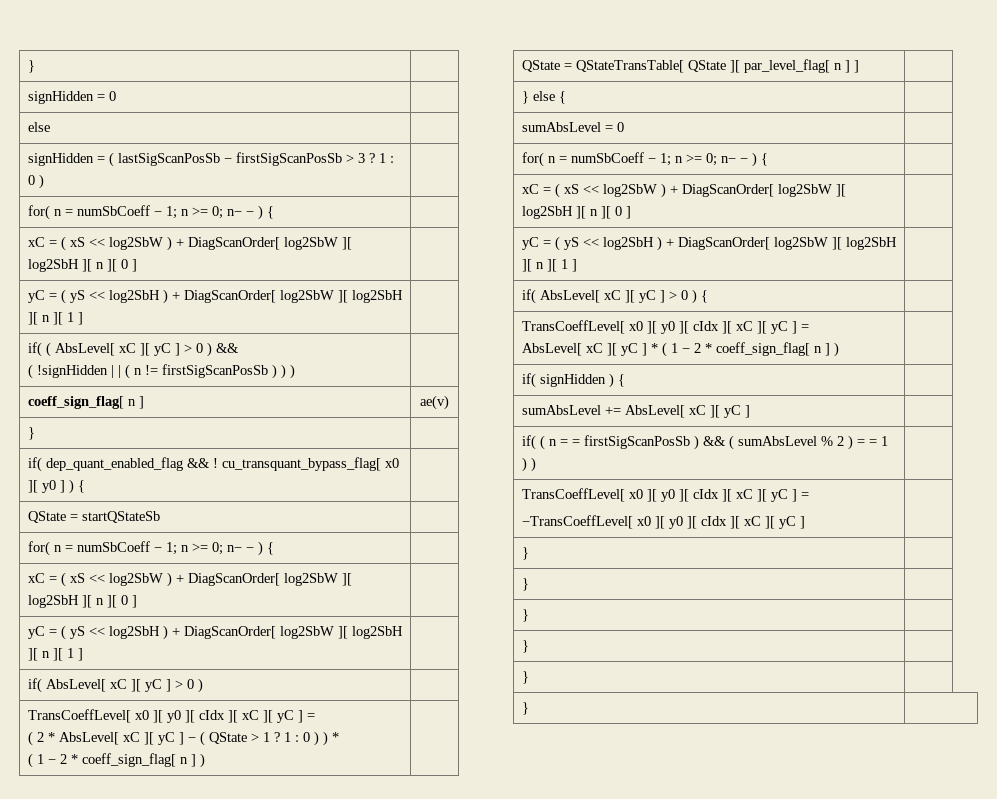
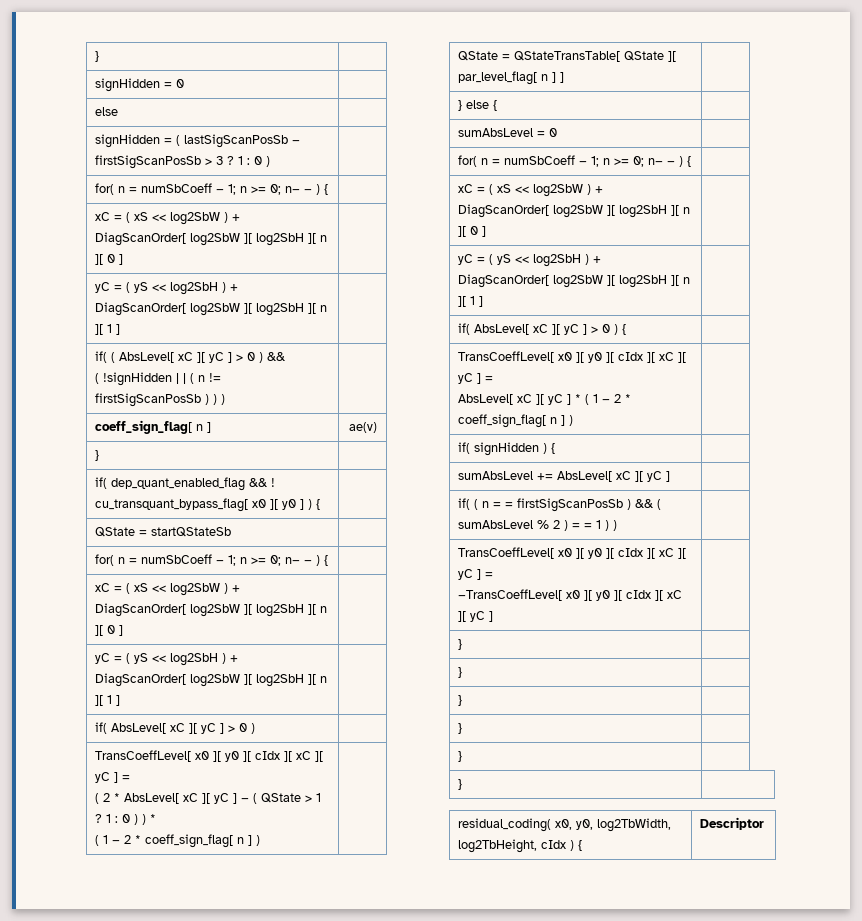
+ residual_coding( x0, y0, log2TbWidth, log2TbHeight, cIdx ) { | Descriptor

